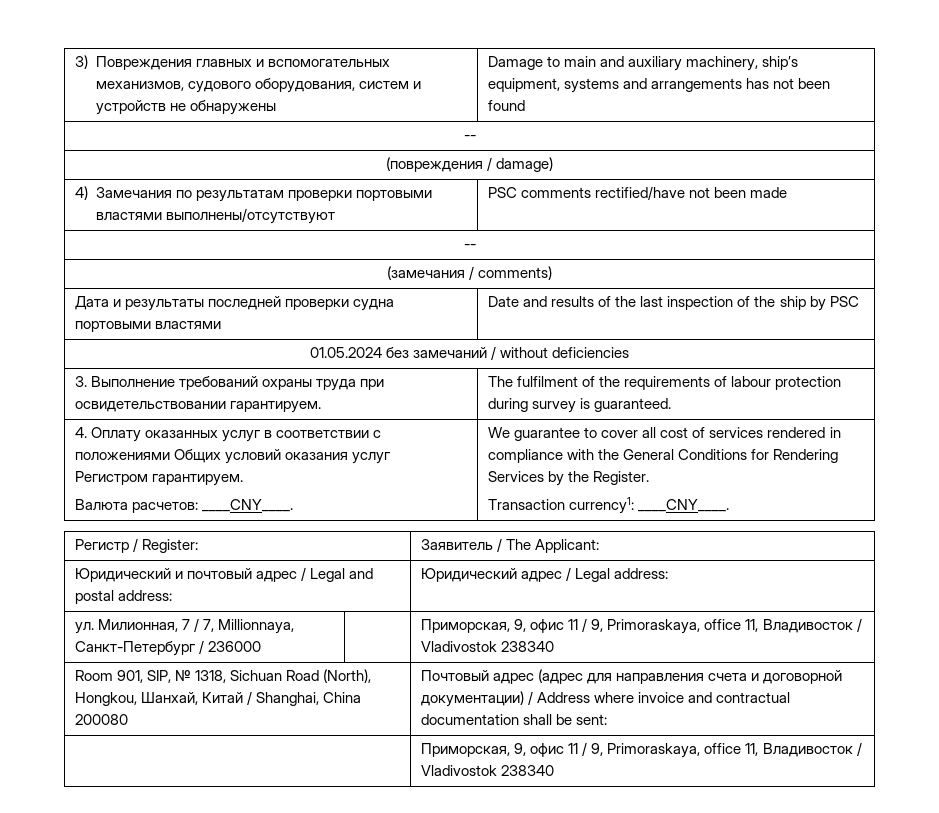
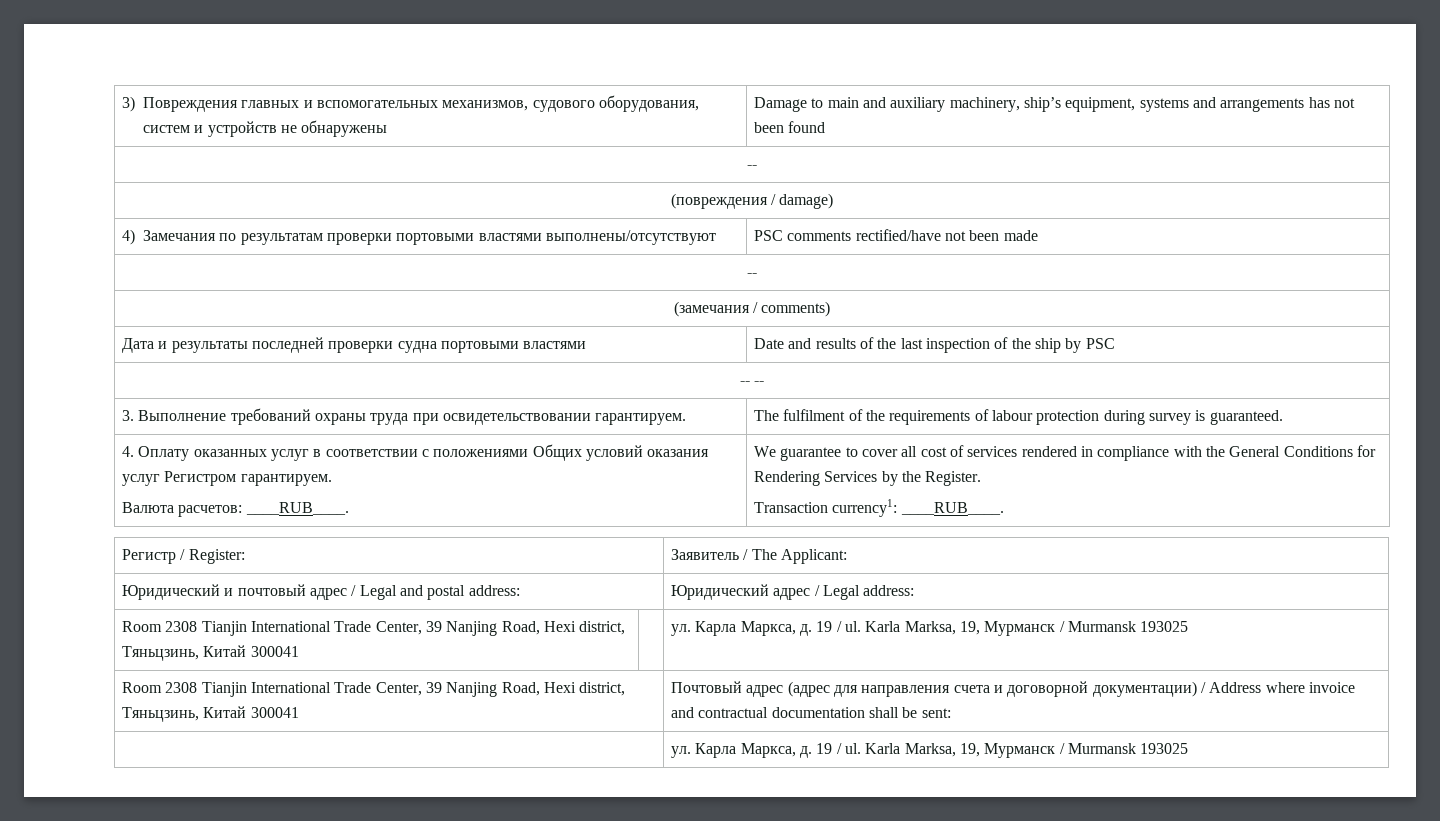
- 01.05.2024 без замечаний / without deficiencies
+ -- --
- Валюта расчетов: ____CNY____.
+ Валюта расчетов: ____RUB____.
- Transaction currency1: ____CNY____.
+ Transaction currency1: ____RUB____.
- ул. Милионная, 7 / 7, Millionnaya, Санкт-Петербург / 236000 | | Приморская, 9, офис 11 / 9, Primoraskaya, office 11, Владивосток / Vladivostok 238340
- Room 901, SIP, № 1318, Sichuan Road (North), Hongkou, Шанхай, Китай / Shanghai, China 200080 | Почтовый адрес (адрес для направления счета и договорной документации) / Address where invoice and contractual documentation shall be sent:
- | Приморская, 9, офис 11 / 9, Primoraskaya, office 11, Владивосток / Vladivostok 238340
+ Room 2308 Tianjin International Trade Center, 39 Nanjing Road, Hexi district, Тяньцзинь, Китай 300041 | | ул. Карла Маркса, д. 19 / ul. Karla Marksa, 19, Мурманск / Murmansk 193025
+ Room 2308 Tianjin International Trade Center, 39 Nanjing Road, Hexi district, Тяньцзинь, Китай 300041 | Почтовый адрес (адрес для направления счета и договорной документации) / Address where invoice and contractual documentation shall be sent:
+ | ул. Карла Маркса, д. 19 / ul. Karla Marksa, 19, Мурманск / Murmansk 193025

